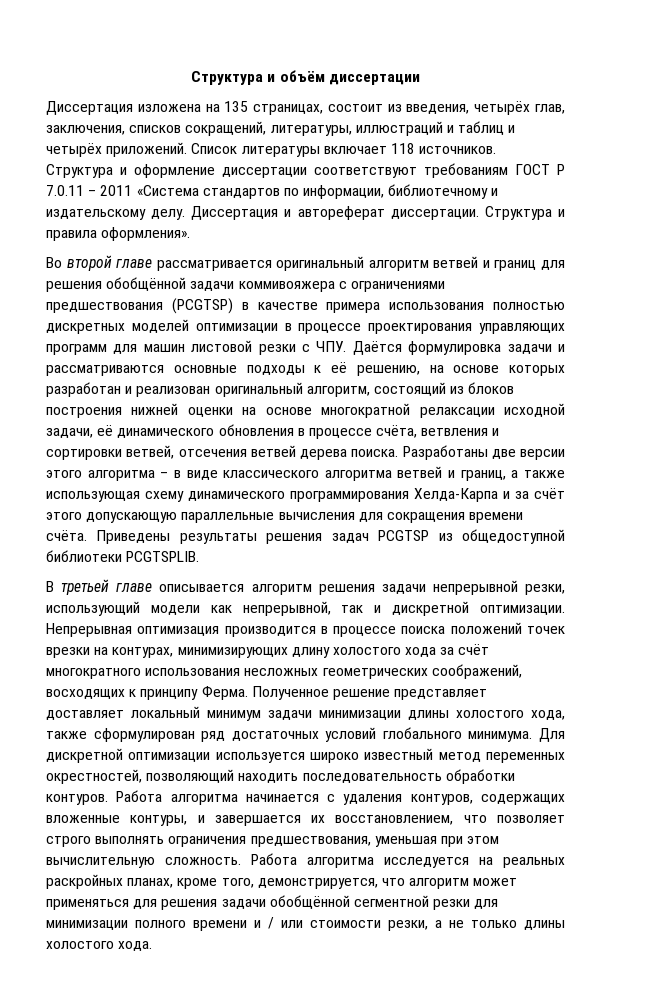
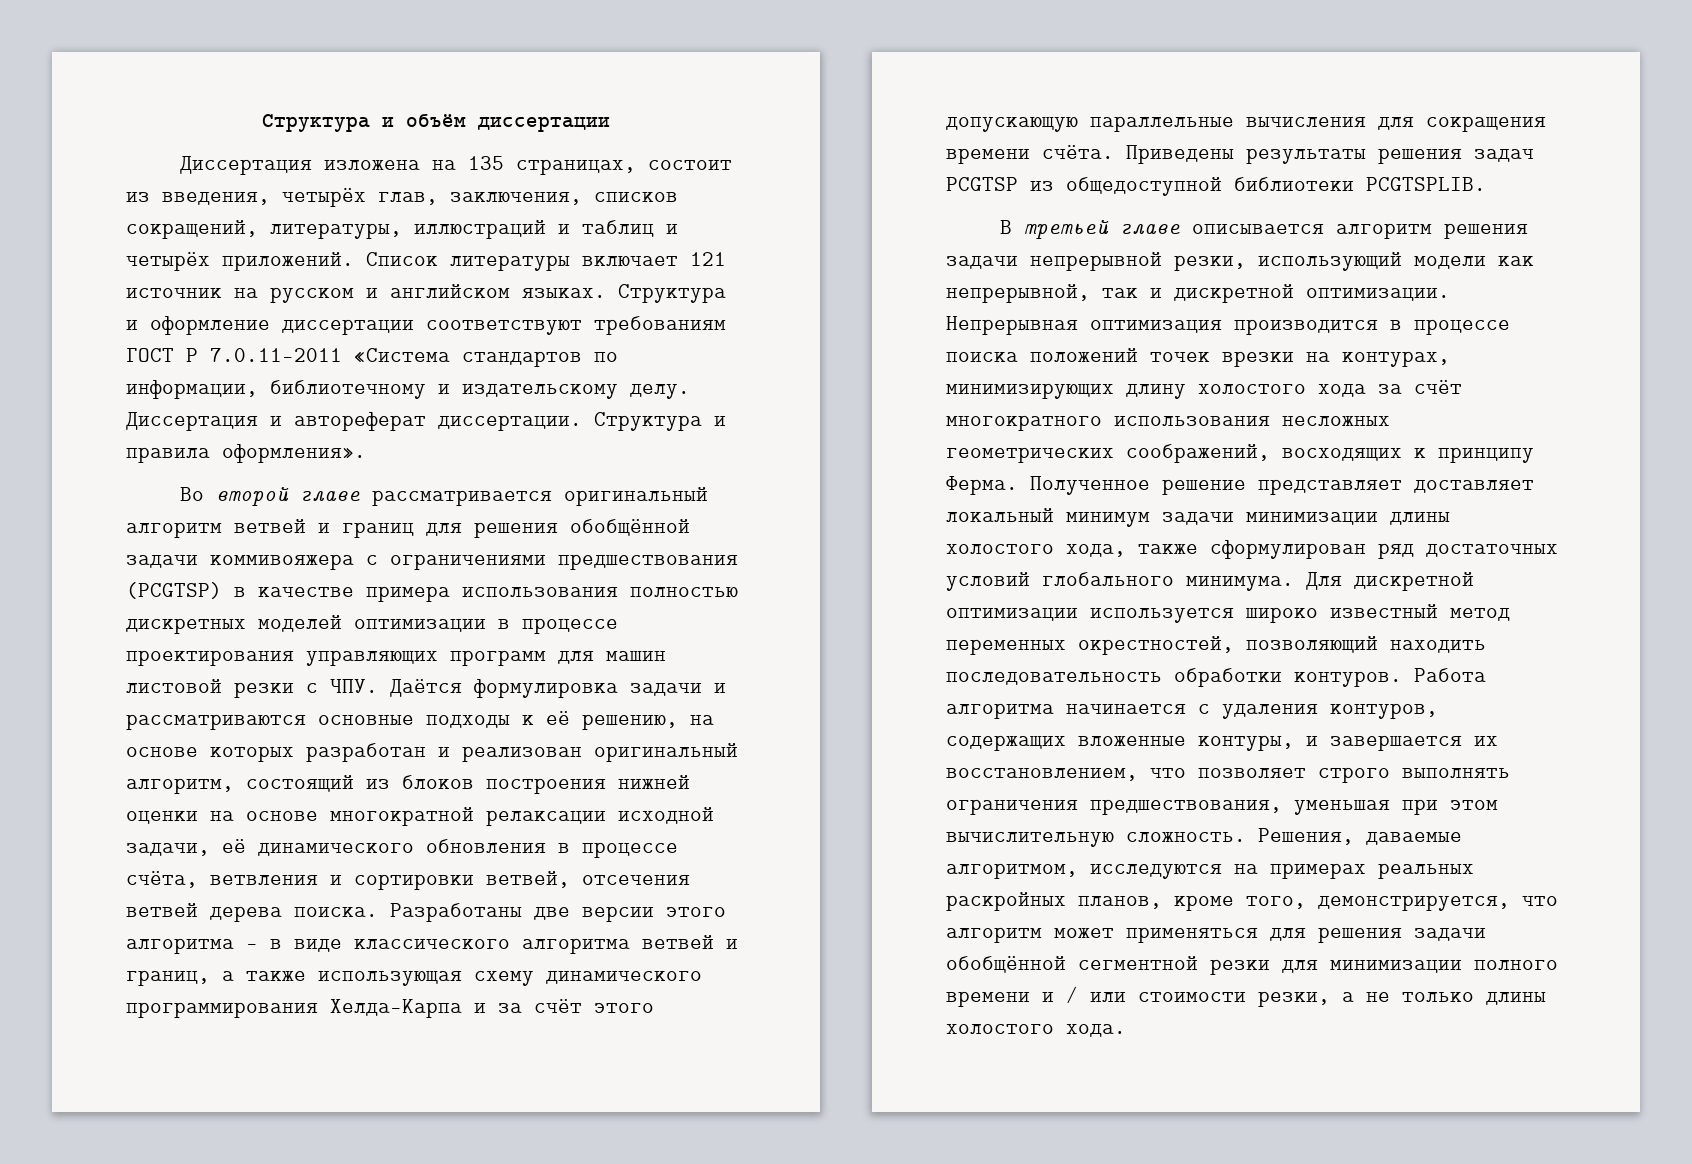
- Список литературы включает 118 источников.
+ Список литературы включает 121 источник на русском и английском языках.
- Структура и оформление диссертации соответствуют требованиям ГОСТ Р 7.0.11 – 2011 «Система стандартов по информации, библиотечному и издательскому делу.
+ Структура и оформление диссертации соответствуют требованиям ГОСТ Р 7.0.11–2011 «Система стандартов по информации, библиотечному и издательскому делу.
- Работа алгоритма исследуется на реальных раскройных планах, кроме того, демонстрируется, что алгоритм может применяться для решения задачи обобщённой сегментной резки для минимизации полного времени и / или стоимости резки, а не только длины холостого хода.
+ Решения, даваемые алгоритмом, исследуются на примерах реальных раскройных планов, кроме того, демонстрируется, что алгоритм может применяться для решения задачи обобщённой сегментной резки для минимизации полного времени и / или стоимости резки, а не только длины холостого хода.

